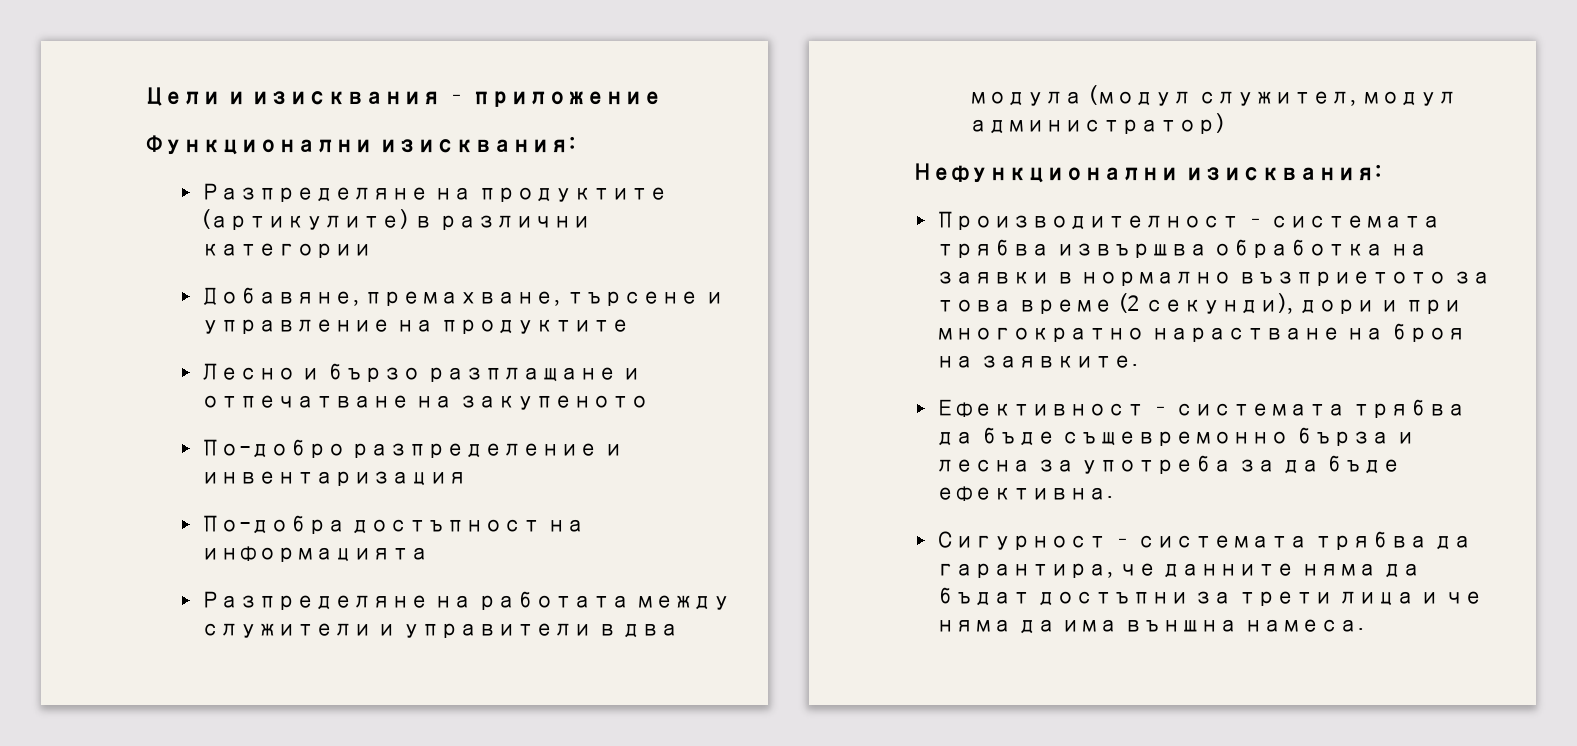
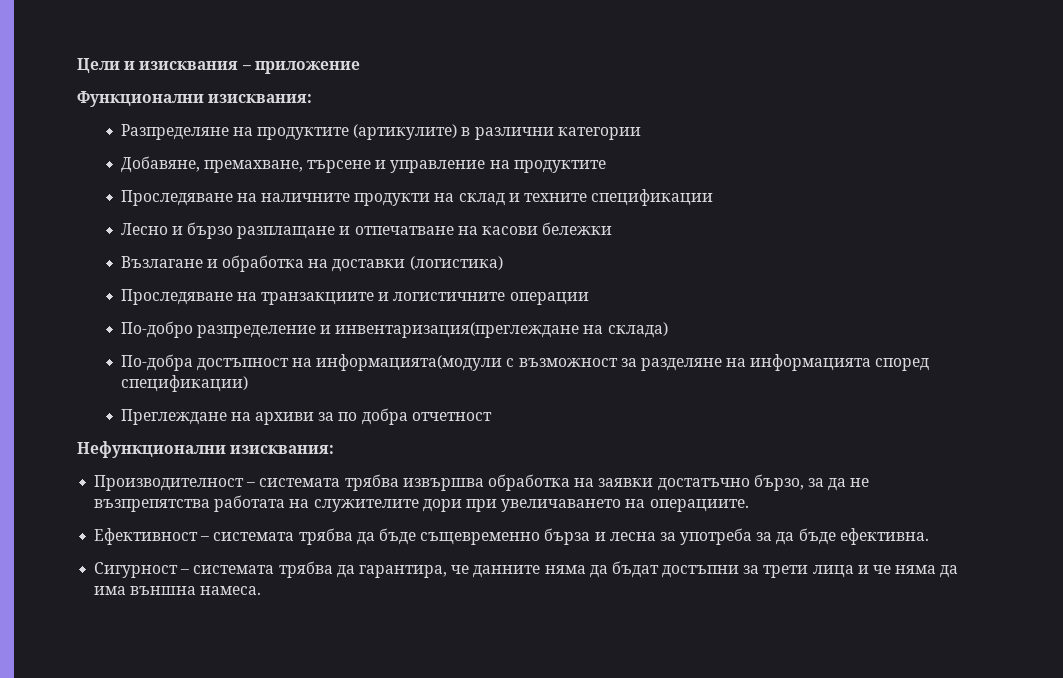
+ Проследяване на наличните продукти на склад и техните спецификации
- Лесно и бързо разплащане и отпечатване на закупеното
+ Лесно и бързо разплащане и отпечатване на касови бележки
+ Възлагане и обработка на доставки (логистика)
+ Проследяване на транзакциите и логистичните операции
- По-добро разпределение и инвентаризация
+ По-добро разпределение и инвентаризация(преглеждане на склада)
- По-добра достъпност на информацията
- Разпределяне на работата между служители и управители в два модула (модул служител, модул администратор)
+ По-добра достъпност на информацията(модули с възможност за разделяне на информацията според спецификации)
+ Преглеждане на архиви за по добра отчетност
- Производителност – системата трябва извършва обработка на заявки в нормално възприетото за това време (2 секунди), дори и при многократно нарастване на броя на заявките.
+ Производителност – системата трябва извършва обработка на заявки достатъчно бързо, за да не възпрепятства работата на служителите дори при увеличаването на операциите.
- Ефективност – системата трябва да бъде същевремонно бърза и лесна за употреба за да бъде ефективна.
+ Ефективност – системата трябва да бъде същевременно бърза и лесна за употреба за да бъде ефективна.

